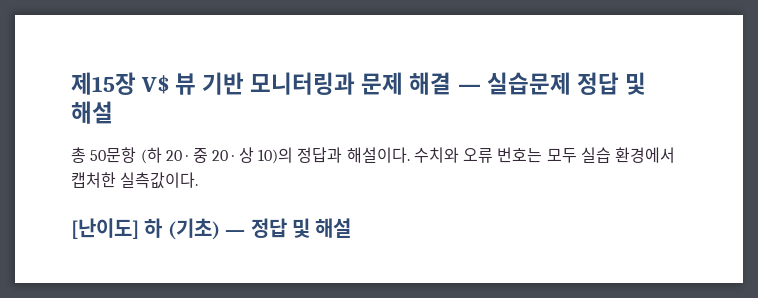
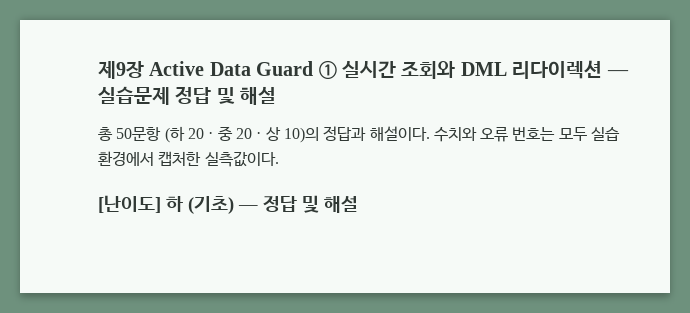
- 제15장 V$ 뷰 기반 모니터링과 문제 해결 — 실습문제 정답 및 해설
+ 제9장 Active Data Guard ① 실시간 조회와 DML 리다이렉션 — 실습문제 정답 및 해설

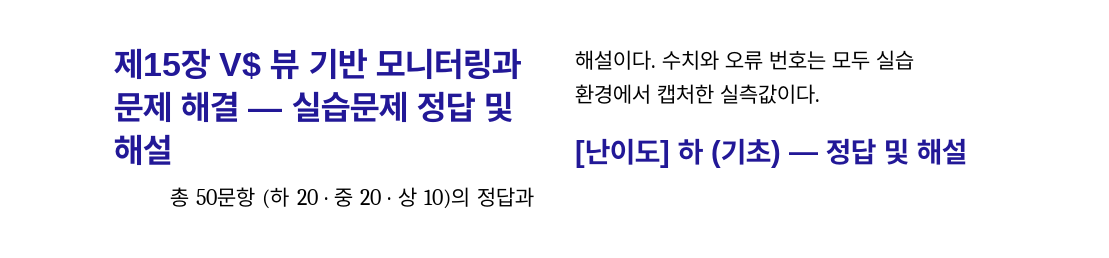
- 제9장 Active Data Guard ① 실시간 조회와 DML 리다이렉션 — 실습문제 정답 및 해설
+ 제15장 V$ 뷰 기반 모니터링과 문제 해결 — 실습문제 정답 및 해설

